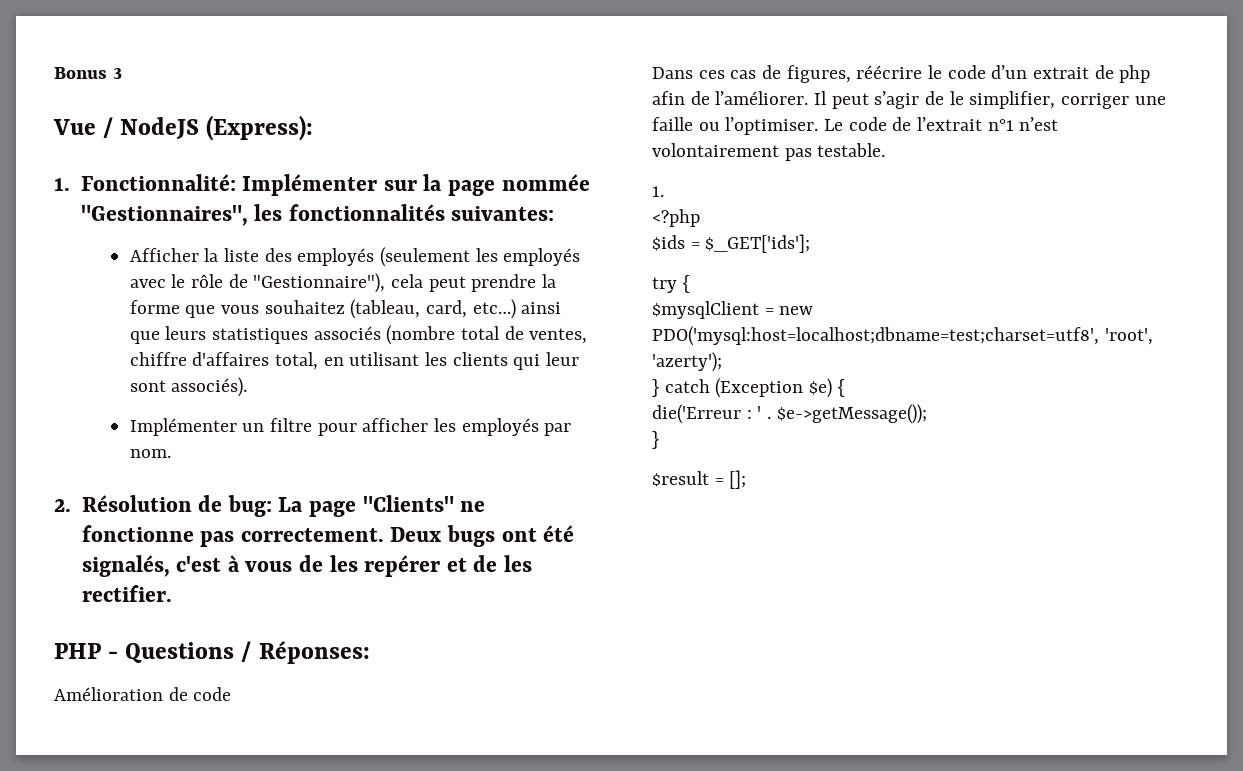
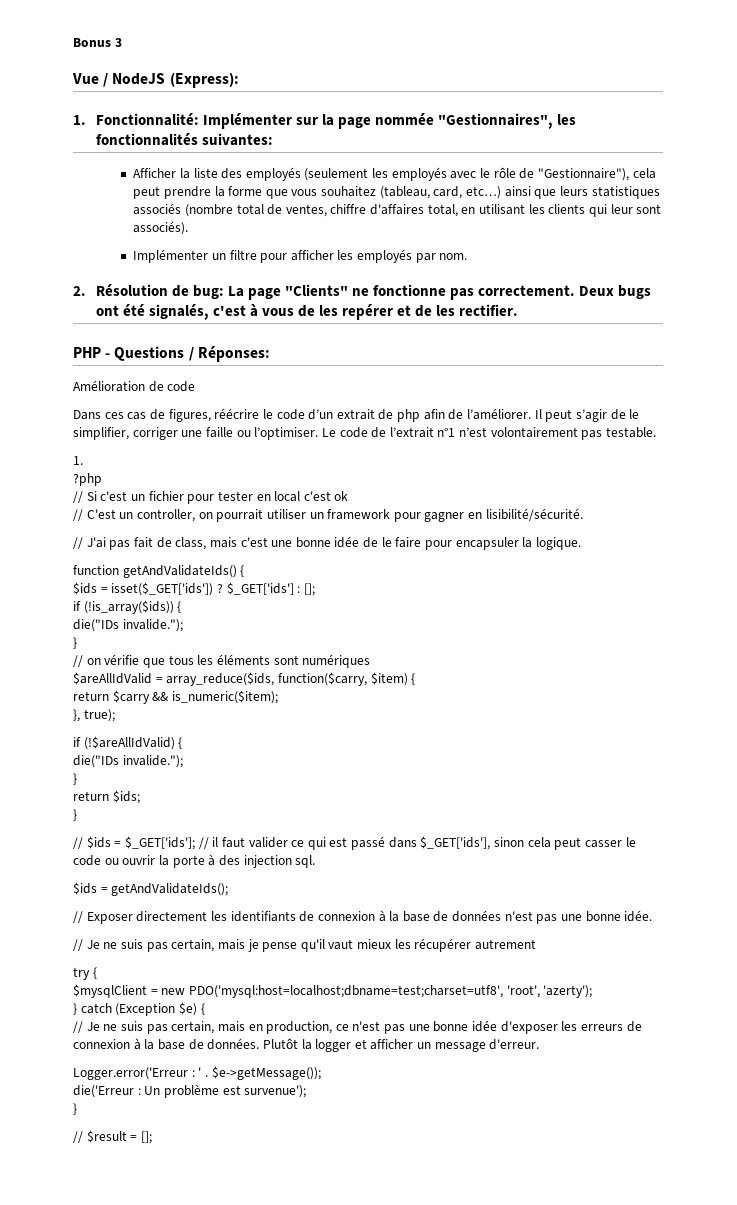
- <?php
- $ids = $_GET['ids'];
+ ?php
+ // Si c'est un fichier pour tester en local c'est ok
+ // C'est un controller, on pourrait utiliser un framework pour gagner en lisibilité/sécurité.
+ // J'ai pas fait de class, mais c'est une bonne idée de le faire pour encapsuler la logique.
+ function getAndValidateIds() {
+ $ids = isset($_GET['ids']) ? $_GET['ids'] : [];
+ if (!is_array($ids)) {
+ die("IDs invalide.");
+ }
+ // on vérifie que tous les éléments sont numériques
+ $areAllIdValid = array_reduce($ids, function($carry, $item) {
+ return $carry && is_numeric($item);
+ }, true);
+ if (!$areAllIdValid) {
+ die("IDs invalide.");
+ }
+ return $ids;
+ }
+ // $ids = $_GET['ids']; // il faut valider ce qui est passé dans $_GET['ids'], sinon cela peut casser le code ou ouvrir la porte à des injection sql.
+ $ids = getAndValidateIds();
+ // Exposer directement les identifiants de connexion à la base de données n'est pas une bonne idée.
+ // Je ne suis pas certain, mais je pense qu'il vaut mieux les récupérer autrement
- die('Erreur : ' . $e->getMessage());
+ // Je ne suis pas certain, mais en production, ce n'est pas une bonne idée d'exposer les erreurs de connexion à la base de données. Plutôt la logger et afficher un message d'erreur.
+ Logger.error('Erreur : ' . $e->getMessage());
+ die('Erreur : Un problème est survenue');
  }
- $result = [];
+ // $result = [];

